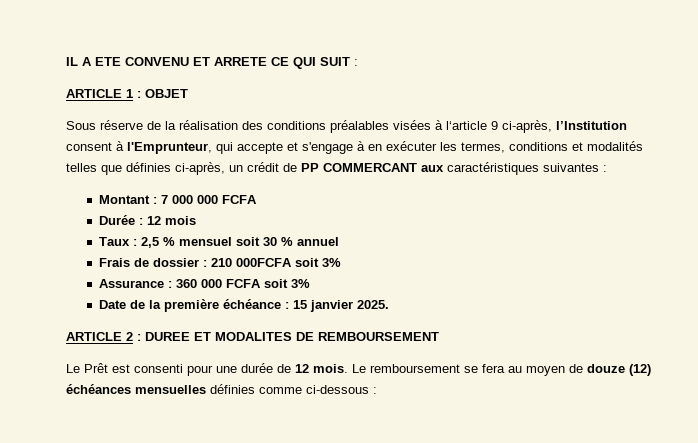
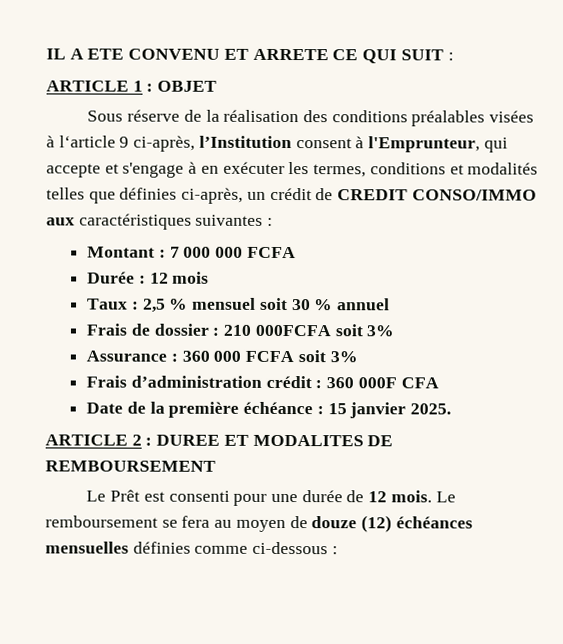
- Sous réserve de la réalisation des conditions préalables visées à l‘article 9 ci-après, l’Institution consent à l'Emprunteur, qui accepte et s'engage à en exécuter les termes, conditions et modalités telles que définies ci-après, un crédit de PP COMMERCANT aux caractéristiques suivantes :
+ Sous réserve de la réalisation des conditions préalables visées à l‘article 9 ci-après, l’Institution consent à l'Emprunteur, qui accepte et s'engage à en exécuter les termes, conditions et modalités telles que définies ci-après, un crédit de CREDIT CONSO/IMMO aux caractéristiques suivantes :
+ Frais d’administration crédit : 360 000F CFA

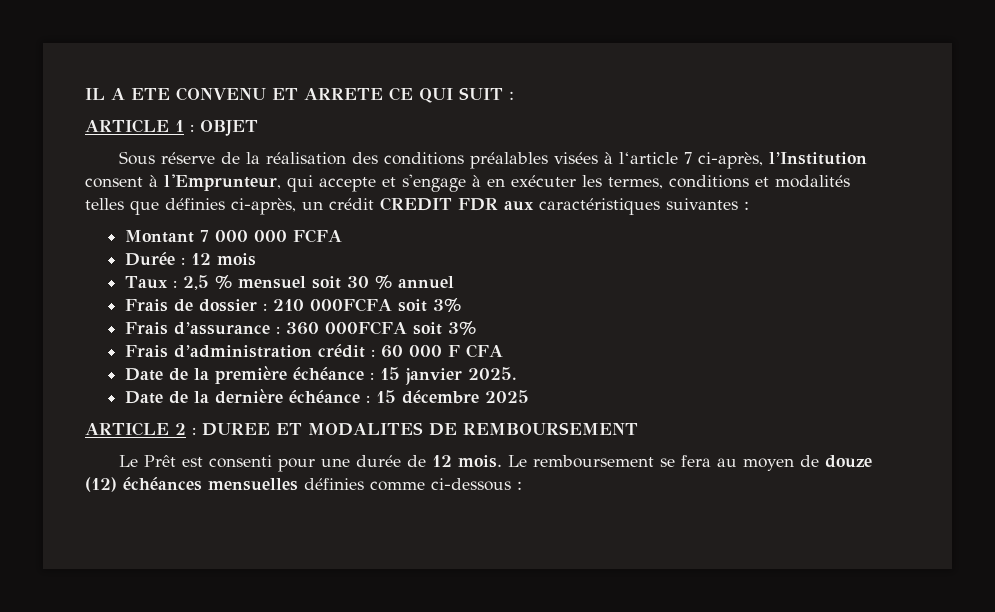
- Sous réserve de la réalisation des conditions préalables visées à l‘article 9 ci-après, l’Institution consent à l'Emprunteur, qui accepte et s'engage à en exécuter les termes, conditions et modalités telles que définies ci-après, un crédit de CREDIT CONSO/IMMO aux caractéristiques suivantes :
+ Sous réserve de la réalisation des conditions préalables visées à l‘article 7 ci-après, l’Institution consent à l'Emprunteur, qui accepte et s'engage à en exécuter les termes, conditions et modalités telles que définies ci-après, un crédit CREDIT FDR aux caractéristiques suivantes :
- Montant : 7 000 000 FCFA
+ Montant 7 000 000 FCFA
- Assurance : 360 000 FCFA soit 3%
+ Frais d’assurance : 360 000FCFA soit 3%
- Frais d’administration crédit : 360 000F CFA
+ Frais d’administration crédit : 60 000 F CFA
+ Date de la dernière échéance : 15 décembre 2025

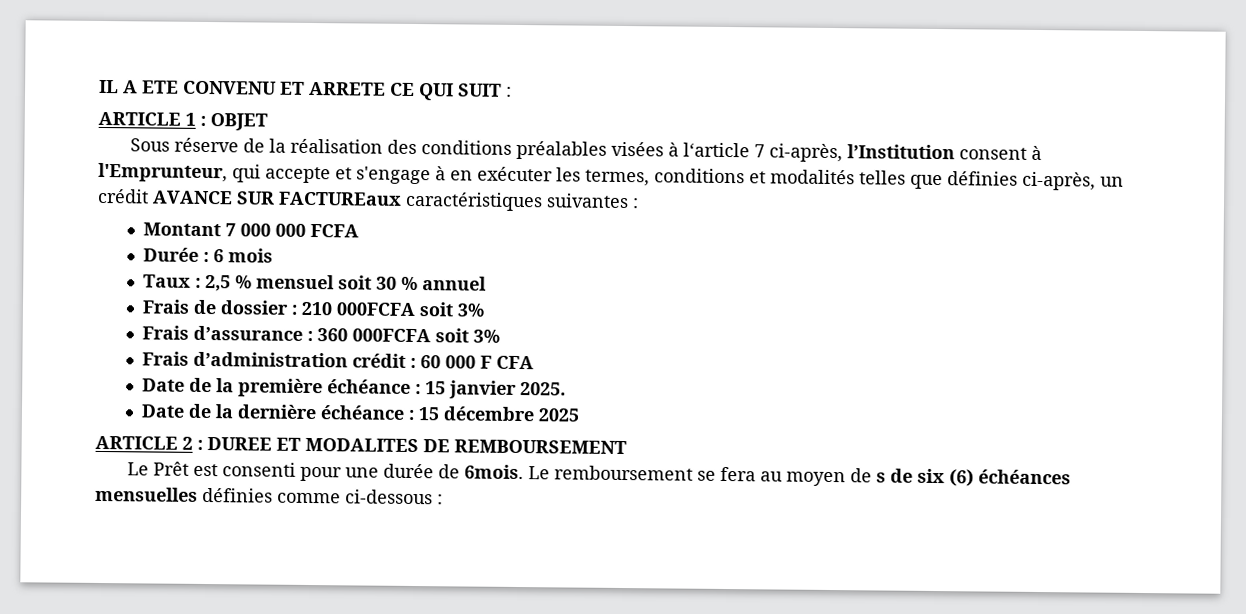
- Sous réserve de la réalisation des conditions préalables visées à l‘article 7 ci-après, l’Institution consent à l'Emprunteur, qui accepte et s'engage à en exécuter les termes, conditions et modalités telles que définies ci-après, un crédit CREDIT FDR aux caractéristiques suivantes :
+ Sous réserve de la réalisation des conditions préalables visées à l‘article 7 ci-après, l’Institution consent à l'Emprunteur, qui accepte et s'engage à en exécuter les termes, conditions et modalités telles que définies ci-après, un crédit AVANCE SUR FACTUREaux caractéristiques suivantes :
- Durée : 12 mois
+ Durée : 6 mois
- Le Prêt est consenti pour une durée de 12 mois.
+ Le Prêt est consenti pour une durée de 6mois.
- Le remboursement se fera au moyen de douze (12) échéances mensuelles définies comme ci-dessous :
+ Le remboursement se fera au moyen de s de six (6) échéances mensuelles définies comme ci-dessous :

